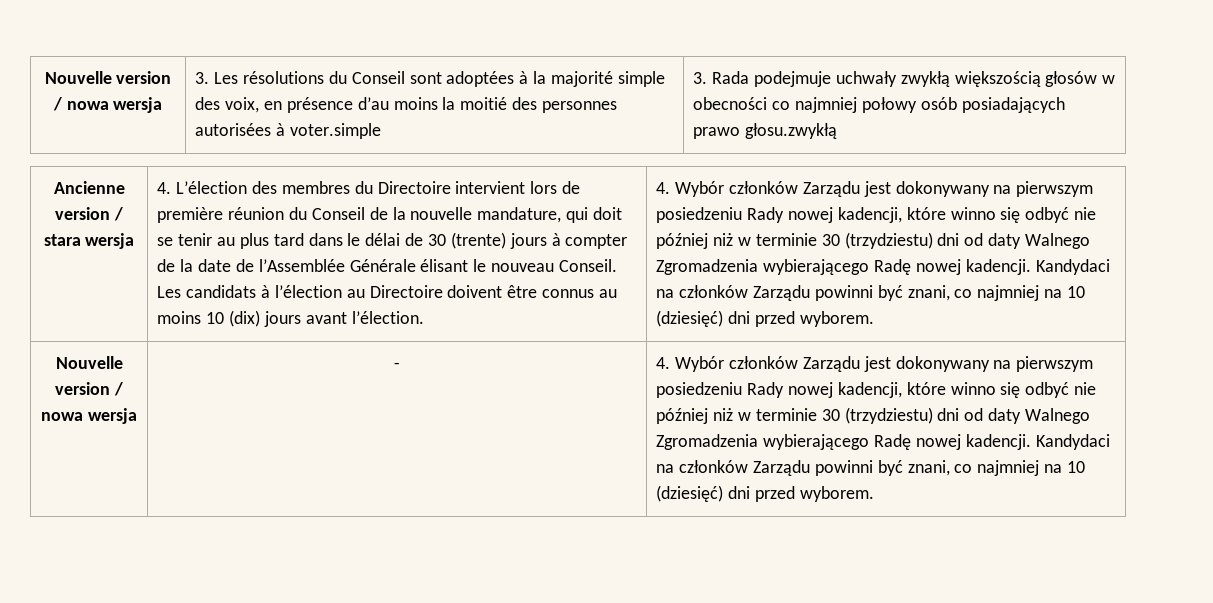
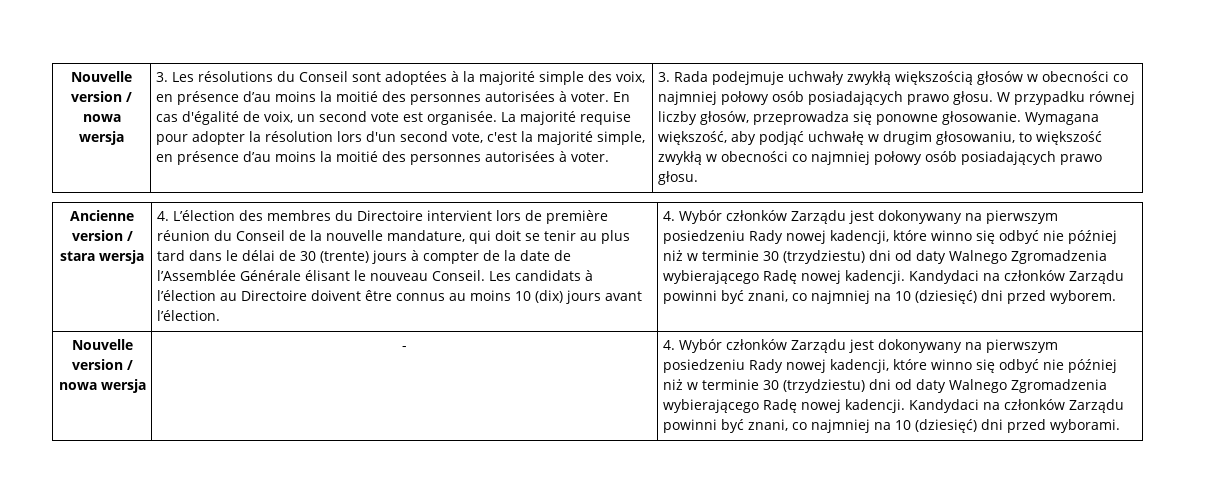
- 3. Les résolutions du Conseil sont adoptées à la majorité simple des voix, en présence d’au moins la moitié des personnes autorisées à voter.simple
+ 3. Les résolutions du Conseil sont adoptées à la majorité simple des voix, en présence d’au moins la moitié des personnes autorisées à voter. En cas d'égalité de voix, un second vote est organisée. La majorité requise pour adopter la résolution lors d'un second vote, c'est la majorité simple, en présence d’au moins la moitié des personnes autorisées à voter.
- 3. Rada podejmuje uchwały zwykłą większością głosów w obecności co najmniej połowy osób posiadających prawo głosu.zwykłą
+ 3. Rada podejmuje uchwały zwykłą większością głosów w obecności co najmniej połowy osób posiadających prawo głosu. W przypadku równej liczby głosów, przeprowadza się ponowne głosowanie. Wymagana większość, aby podjąć uchwałę w drugim głosowaniu, to większość zwykłą w obecności co najmniej połowy osób posiadających prawo głosu.
- - | 4. Wybór członków Zarządu jest dokonywany na pierwszym posiedzeniu Rady nowej kadencji, które winno się odbyć nie później niż w terminie 30 (trzydziestu) dni od daty Walnego Zgromadzenia wybierającego Radę nowej kadencji. Kandydaci na członków Zarządu powinni być znani, co najmniej na 10 (dziesięć) dni przed wyborem.
+ - | 4. Wybór członków Zarządu jest dokonywany na pierwszym posiedzeniu Rady nowej kadencji, które winno się odbyć nie później niż w terminie 30 (trzydziestu) dni od daty Walnego Zgromadzenia wybierającego Radę nowej kadencji. Kandydaci na członków Zarządu powinni być znani, co najmniej na 10 (dziesięć) dni przed wyborami.

